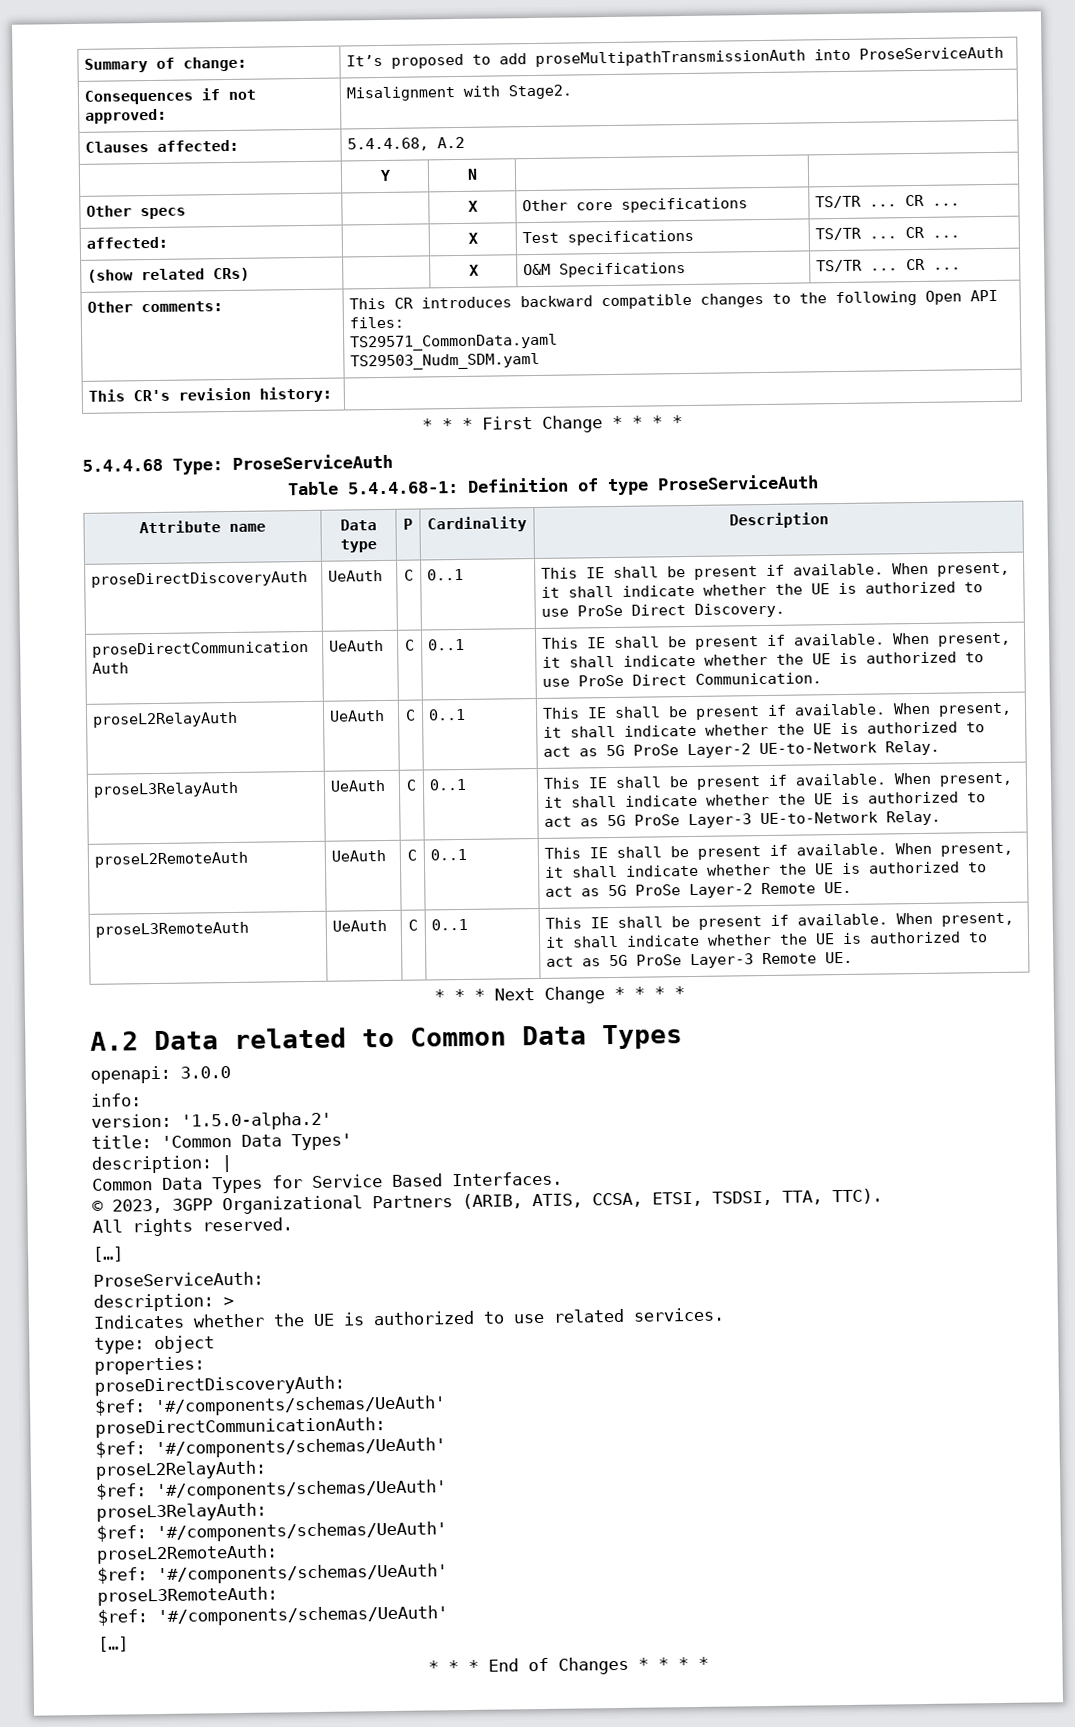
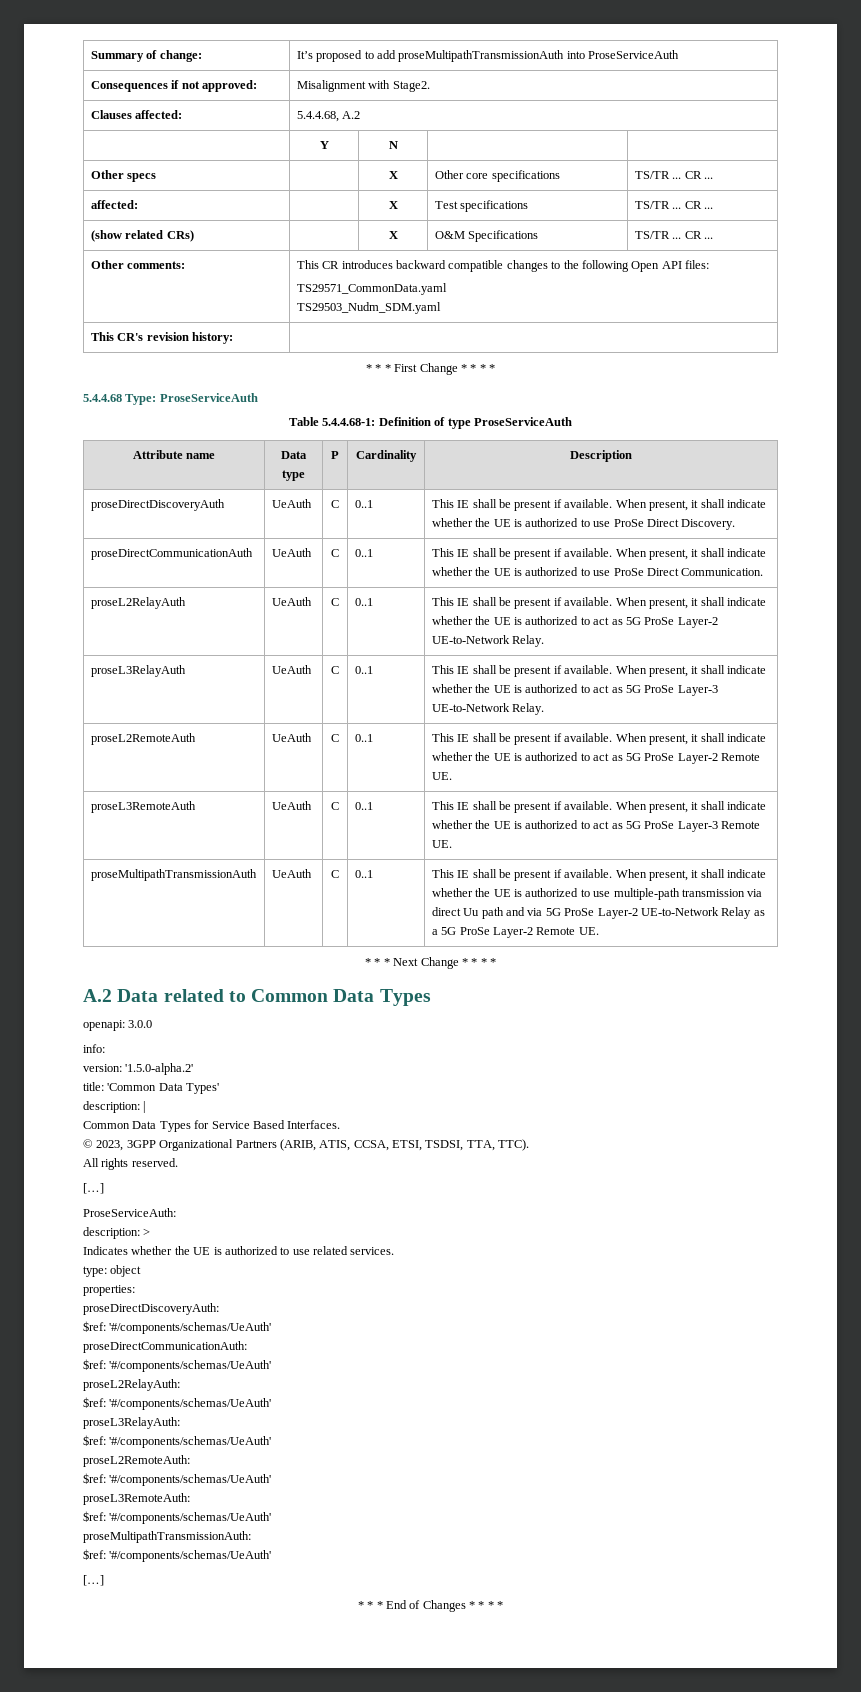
+ proseMultipathTransmissionAuth | UeAuth | C | 0..1 | This IE shall be present if available. When present, it shall indicate whether the UE is authorized to use multiple-path transmission via direct Uu path and via 5G ProSe Layer-2 UE-to-Network Relay as a 5G ProSe Layer-2 Remote UE.
+ proseMultipathTransmissionAuth:
+ $ref: '#/components/schemas/UeAuth'

